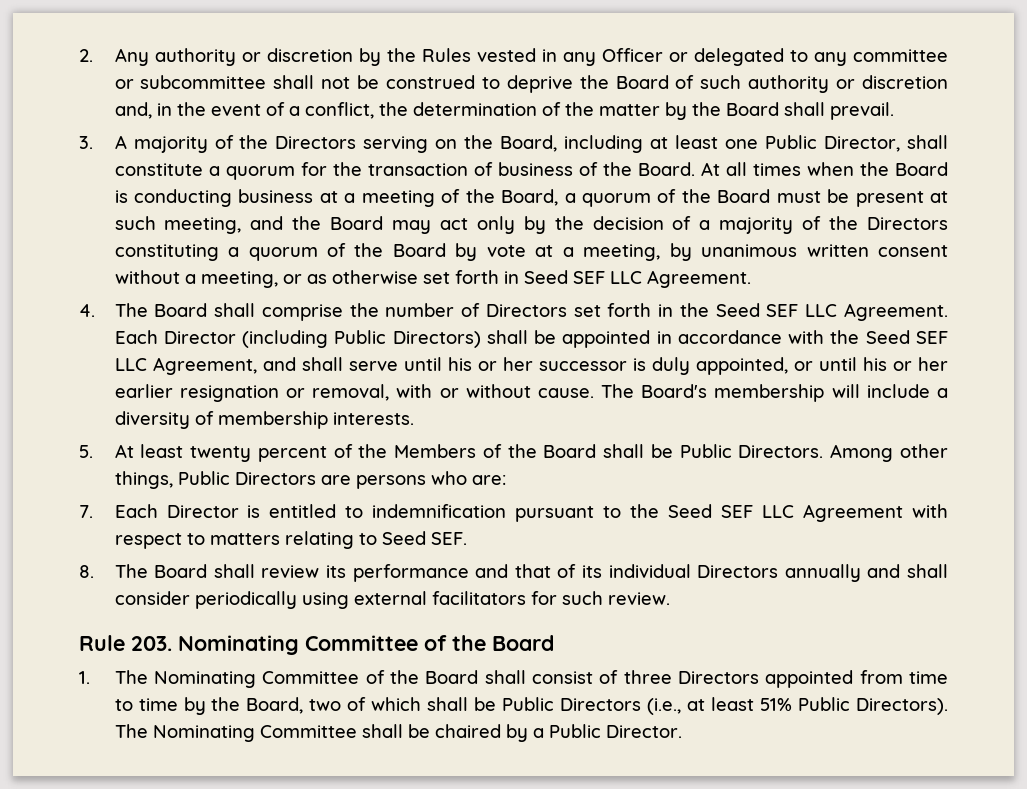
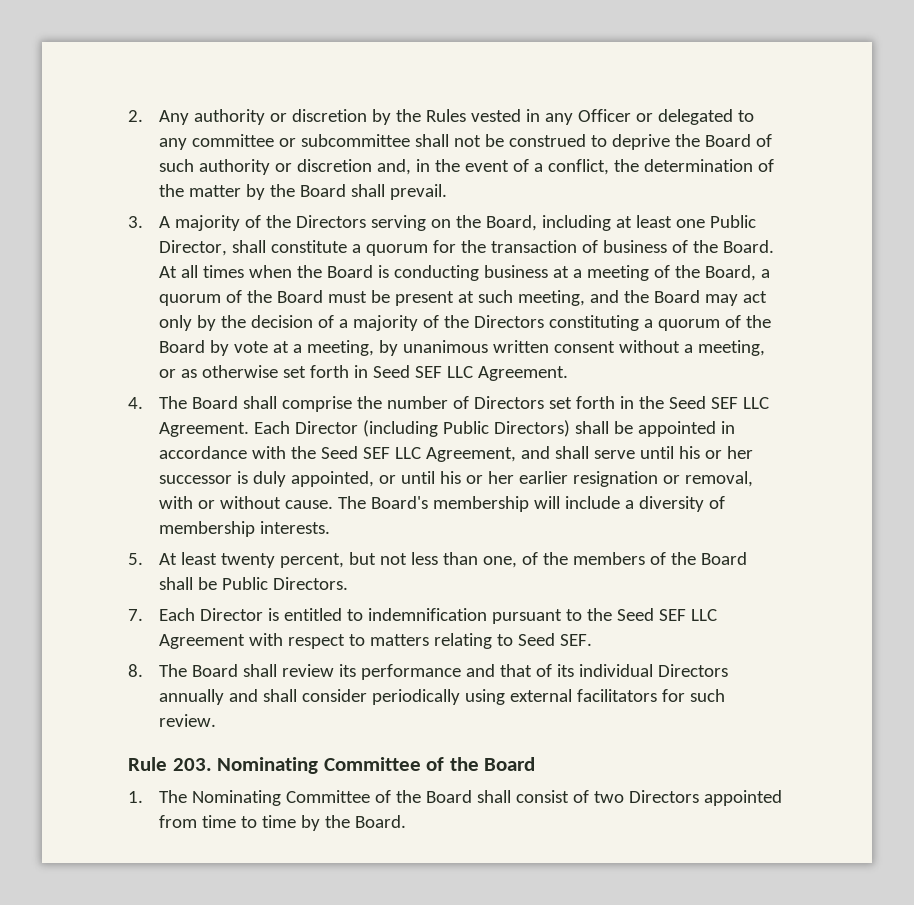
- 5. At least twenty percent of the Members of the Board shall be Public Directors. Among other things, Public Directors are persons who are:
+ 5. At least twenty percent, but not less than one, of the members of the Board shall be Public Directors.
- 1. The Nominating Committee of the Board shall consist of three Directors appointed from time to time by the Board, two of which shall be Public Directors (i.e., at least 51% Public Directors). The Nominating Committee shall be chaired by a Public Director.
+ 1. The Nominating Committee of the Board shall consist of two Directors appointed from time to time by the Board.

